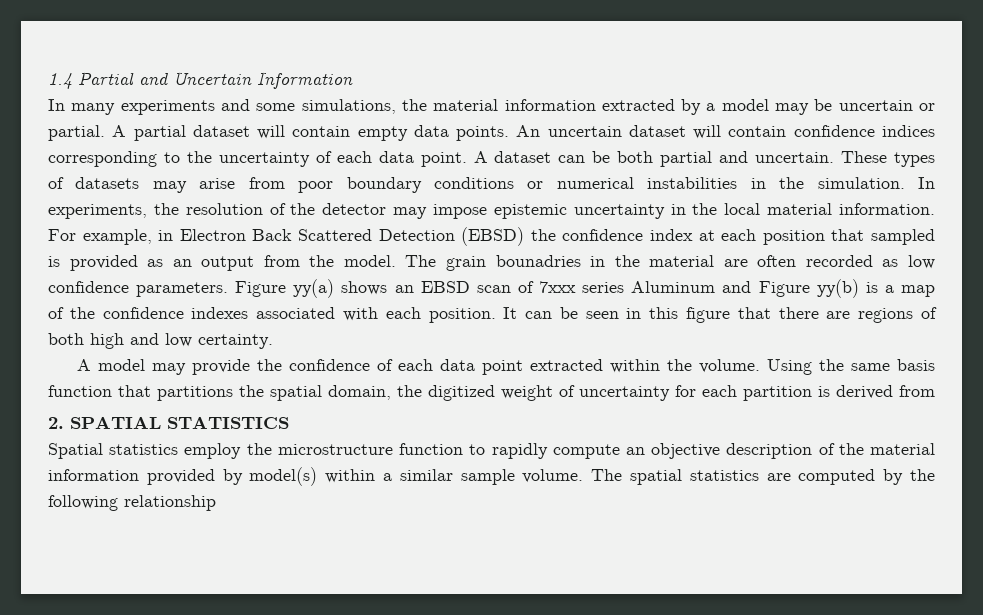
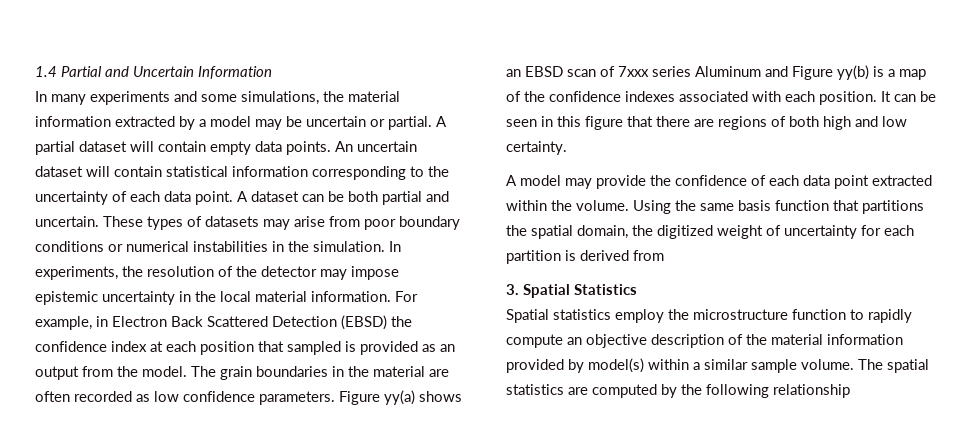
- An uncertain dataset will contain confidence indices corresponding to the uncertainty of each data point.
+ An uncertain dataset will contain statistical information corresponding to the uncertainty of each data point.
- The grain bounadries in the material are often recorded as low confidence parameters.
+ The grain boundaries in the material are often recorded as low confidence parameters.
- 2. SPATIAL STATISTICS
+ 3. Spatial Statistics

